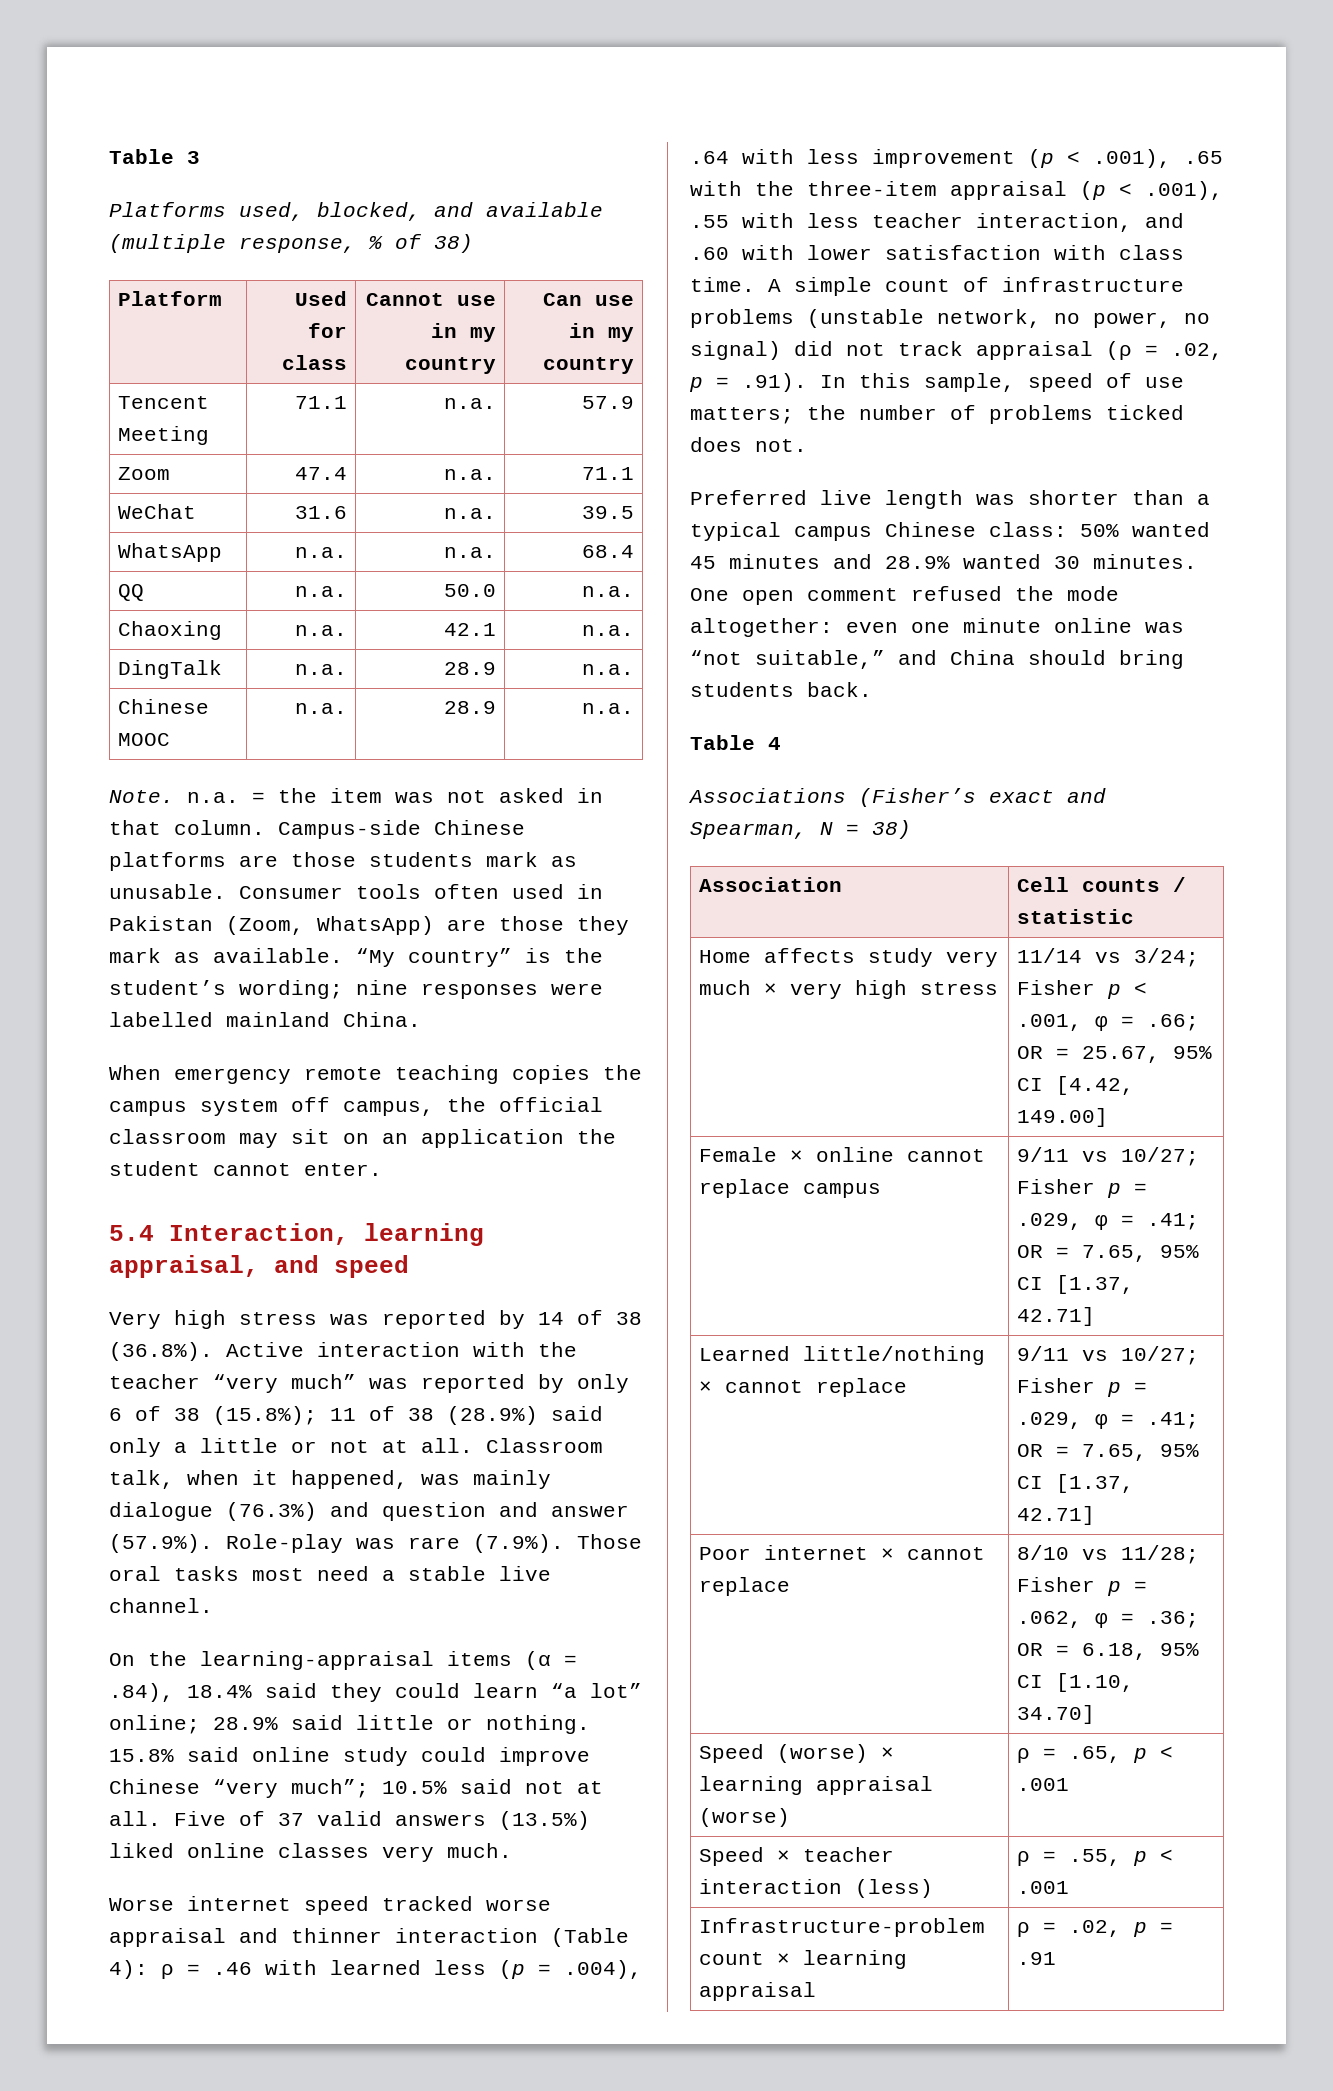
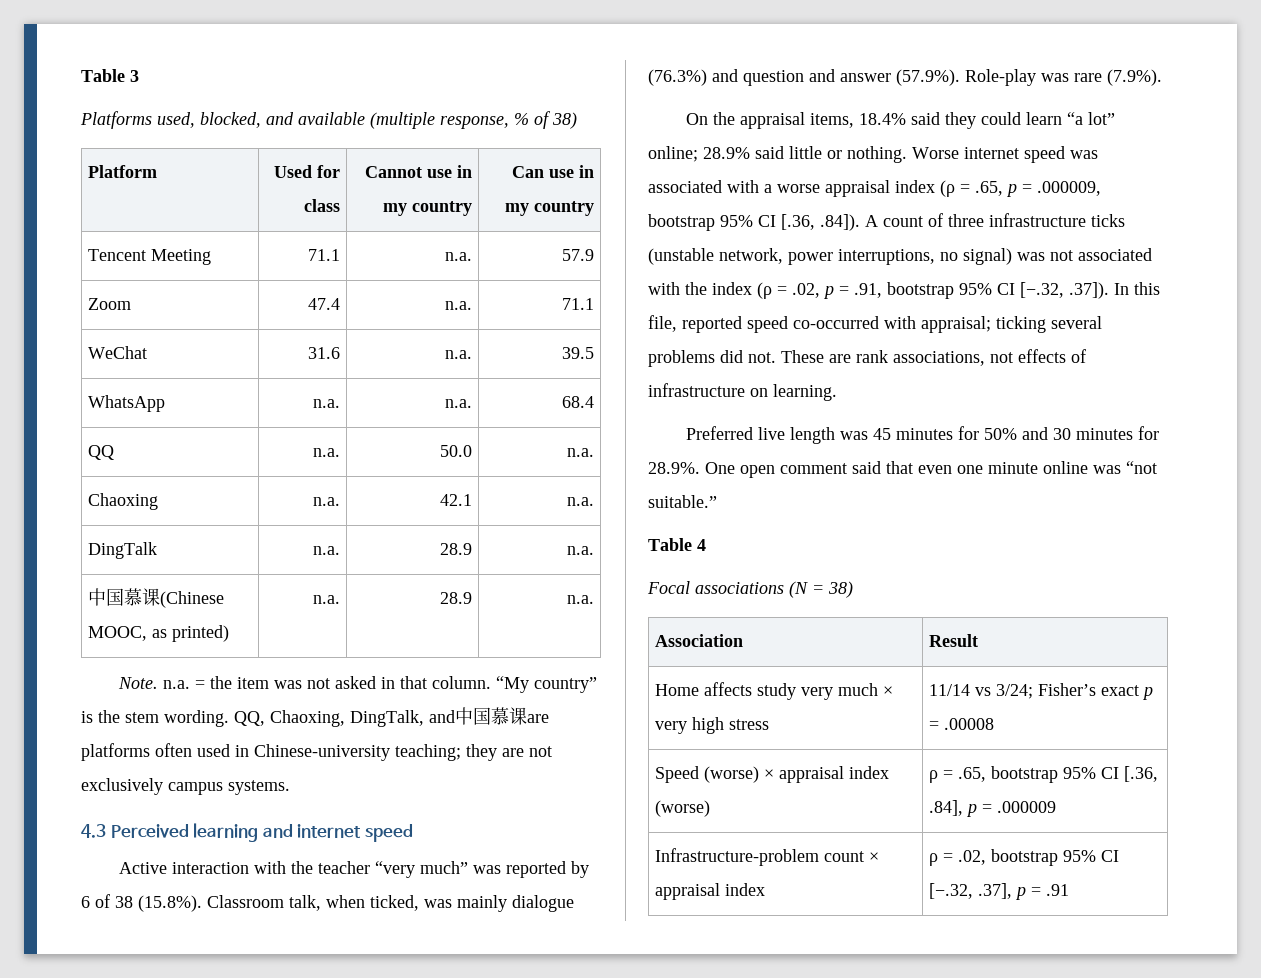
- Chinese MOOC | n.a. | 28.9 | n.a.
+ 中国慕课(Chinese MOOC, as printed) | n.a. | 28.9 | n.a.
- Campus-side Chinese platforms are those students mark as unusable. Consumer tools often used in Pakistan (Zoom, WhatsApp) are those they mark as available. “My country” is the student’s wording; nine responses were labelled mainland China.
- When emergency remote teaching copies the campus system off campus, the official classroom may sit on an application the student cannot enter.
- 5.4 Interaction, learning appraisal, and speed
- Very high stress was reported by 14 of 38 (36.8%). Active interaction with the teacher “very much” was reported by only 6 of 38 (15.8%); 11 of 38 (28.9%) said only a little or not at all. Classroom talk, when it happened, was mainly dialogue (76.3%) and question and answer (57.9%). Role-play was rare (7.9%). Those oral tasks most need a stable live channel.
- On the learning-appraisal items (α = .84), 18.4% said they could learn “a lot” online; 28.9% said little or nothing.
+ “My country” is the stem wording. QQ, Chaoxing, DingTalk, and中国慕课are platforms often used in Chinese-university teaching; they are not exclusively campus systems.
+ 4.3 Perceived learning and internet speed
+ Active interaction with the teacher “very much” was reported by 6 of 38 (15.8%). Classroom talk, when ticked, was mainly dialogue (76.3%) and question and answer (57.9%). Role-play was rare (7.9%).
+ On the appraisal items, 18.4% said they could learn “a lot” online; 28.9% said little or nothing.
- 15.8% said online study could improve Chinese “very much”; 10.5% said not at all. Five of 37 valid answers (13.5%) liked online classes very much.
- Worse internet speed tracked worse appraisal and thinner interaction (Table 4): ρ = .46 with learned less (p = .004), .64 with less improvement (p < .001), .65 with the three-item appraisal (p < .001), .55 with less teacher interaction, and .60 with lower satisfaction with class time. A simple count of infrastructure problems (unstable network, no power, no signal) did not track appraisal (ρ = .02, p = .91). In this sample, speed of use matters; the number of problems ticked does not.
- Preferred live length was shorter than a typical campus Chinese class: 50% wanted 45 minutes and 28.9% wanted 30 minutes. One open comment refused the mode altogether: even one minute online was “not suitable,” and China should bring students back.
+ Worse internet speed was associated with a worse appraisal index (ρ = .65, p = .000009, bootstrap 95% CI [.36, .84]). A count of three infrastructure ticks (unstable network, power interruptions, no signal) was not associated with the index (ρ = .02, p = .91, bootstrap 95% CI [−.32, .37]). In this file, reported speed co-occurred with appraisal; ticking several problems did not. These are rank associations, not effects of infrastructure on learning.
+ Preferred live length was 45 minutes for 50% and 30 minutes for 28.9%. One open comment said that even one minute online was “not suitable.”
  Table 4
- Associations (Fisher’s exact and Spearman, N = 38)
+ Focal associations (N = 38)
- Association | Cell counts / statistic
+ Association | Result
- Home affects study very much × very high stress | 11/14 vs 3/24; Fisher p < .001, φ = .66; OR = 25.67, 95% CI [4.42, 149.00]
- Female × online cannot replace campus | 9/11 vs 10/27; Fisher p = .029, φ = .41; OR = 7.65, 95% CI [1.37, 42.71]
- Learned little/nothing × cannot replace | 9/11 vs 10/27; Fisher p = .029, φ = .41; OR = 7.65, 95% CI [1.37, 42.71]
- Poor internet × cannot replace | 8/10 vs 11/28; Fisher p = .062, φ = .36; OR = 6.18, 95% CI [1.10, 34.70]
+ Home affects study very much × very high stress | 11/14 vs 3/24; Fisher’s exact p = .00008
- Speed (worse) × learning appraisal (worse) | ρ = .65, p < .001
- Speed × teacher interaction (less) | ρ = .55, p < .001
+ Speed (worse) × appraisal index (worse) | ρ = .65, bootstrap 95% CI [.36, .84], p = .000009
- Infrastructure-problem count × learning appraisal | ρ = .02, p = .91
+ Infrastructure-problem count × appraisal index | ρ = .02, bootstrap 95% CI [−.32, .37], p = .91

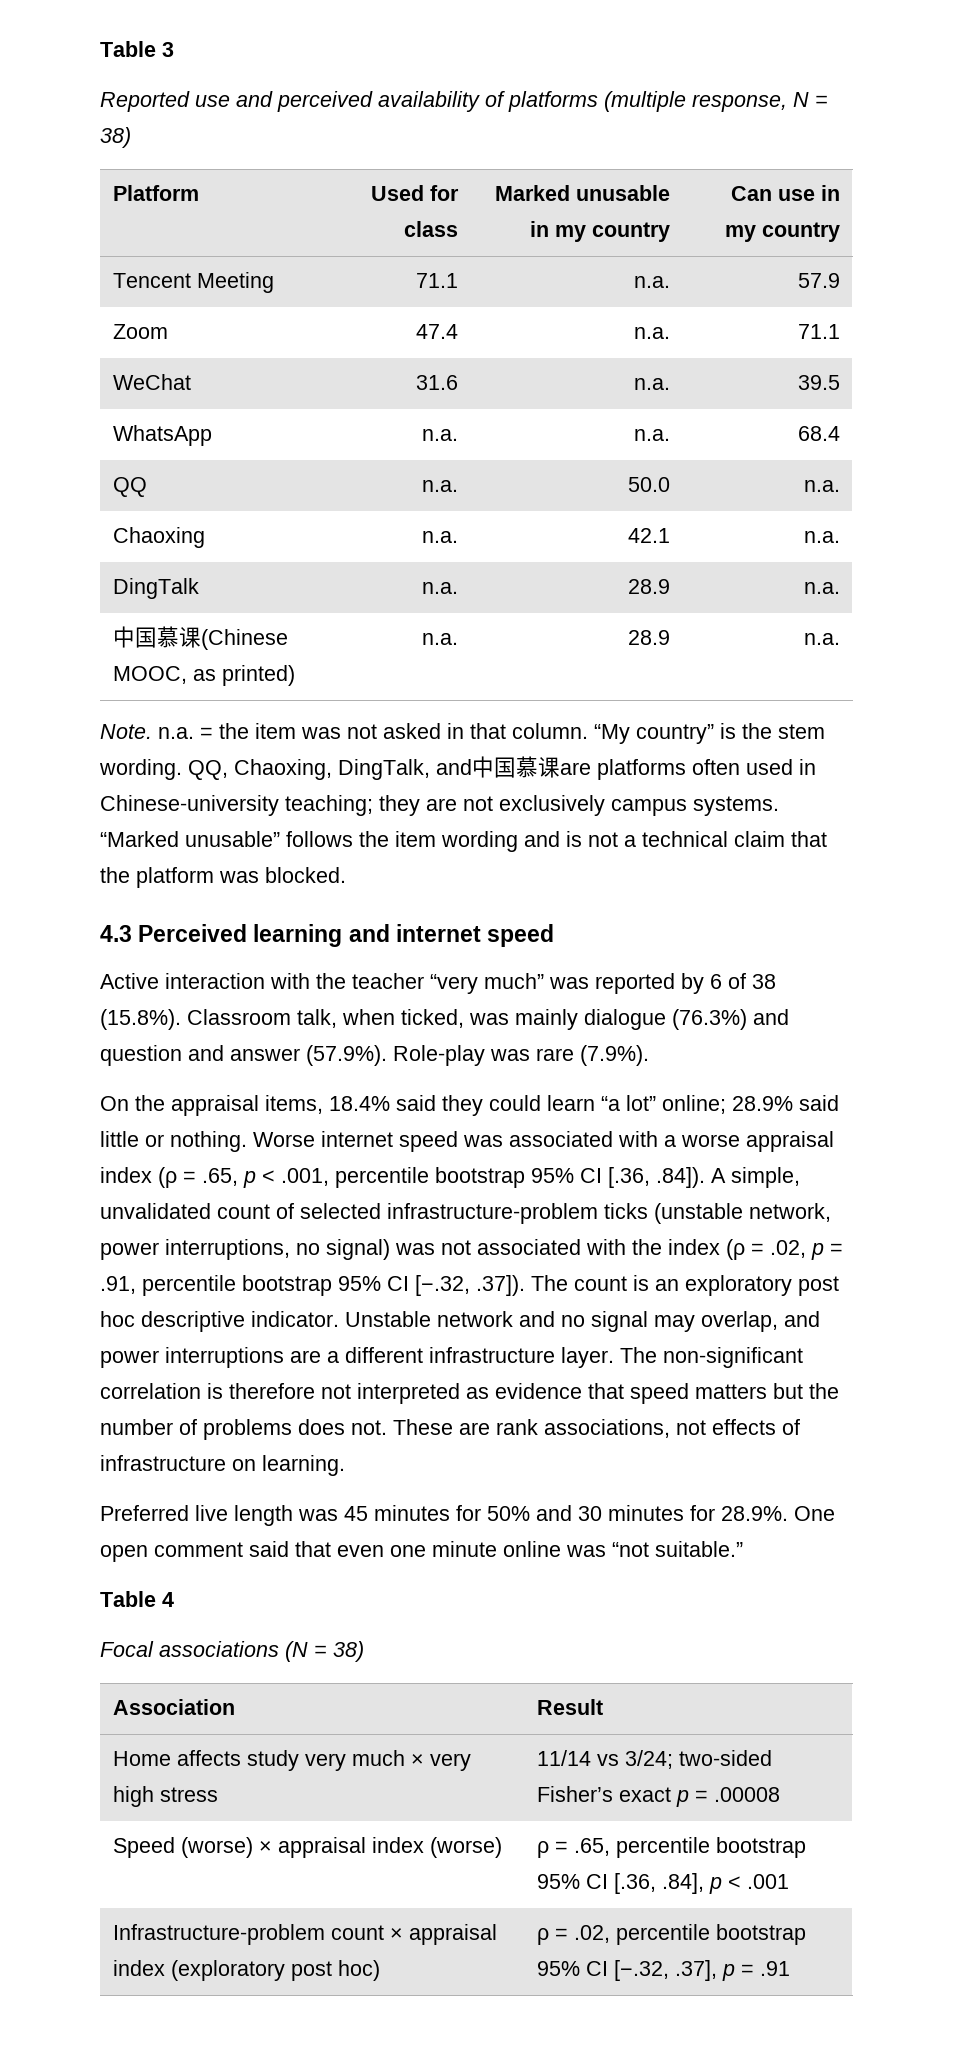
- Platforms used, blocked, and available (multiple response, % of 38)
+ Reported use and perceived availability of platforms (multiple response, N = 38)
- Platform | Used for class | Cannot use in my country | Can use in my country
+ Platform | Used for class | Marked unusable in my country | Can use in my country
+ “Marked unusable” follows the item wording and is not a technical claim that the platform was blocked.
- Worse internet speed was associated with a worse appraisal index (ρ = .65, p = .000009, bootstrap 95% CI [.36, .84]). A count of three infrastructure ticks (unstable network, power interruptions, no signal) was not associated with the index (ρ = .02, p = .91, bootstrap 95% CI [−.32, .37]). In this file, reported speed co-occurred with appraisal; ticking several problems did not.
+ Worse internet speed was associated with a worse appraisal index (ρ = .65, p < .001, percentile bootstrap 95% CI [.36, .84]). A simple, unvalidated count of selected infrastructure-problem ticks (unstable network, power interruptions, no signal) was not associated with the index (ρ = .02, p = .91, percentile bootstrap 95% CI [−.32, .37]). The count is an exploratory post hoc descriptive indicator. Unstable network and no signal may overlap, and power interruptions are a different infrastructure layer. The non-significant correlation is therefore not interpreted as evidence that speed matters but the number of problems does not.
- Home affects study very much × very high stress | 11/14 vs 3/24; Fisher’s exact p = .00008
+ Home affects study very much × very high stress | 11/14 vs 3/24; two-sided Fisher’s exact p = .00008
- Speed (worse) × appraisal index (worse) | ρ = .65, bootstrap 95% CI [.36, .84], p = .000009
+ Speed (worse) × appraisal index (worse) | ρ = .65, percentile bootstrap 95% CI [.36, .84], p < .001
- Infrastructure-problem count × appraisal index | ρ = .02, bootstrap 95% CI [−.32, .37], p = .91
+ Infrastructure-problem count × appraisal index (exploratory post hoc) | ρ = .02, percentile bootstrap 95% CI [−.32, .37], p = .91

